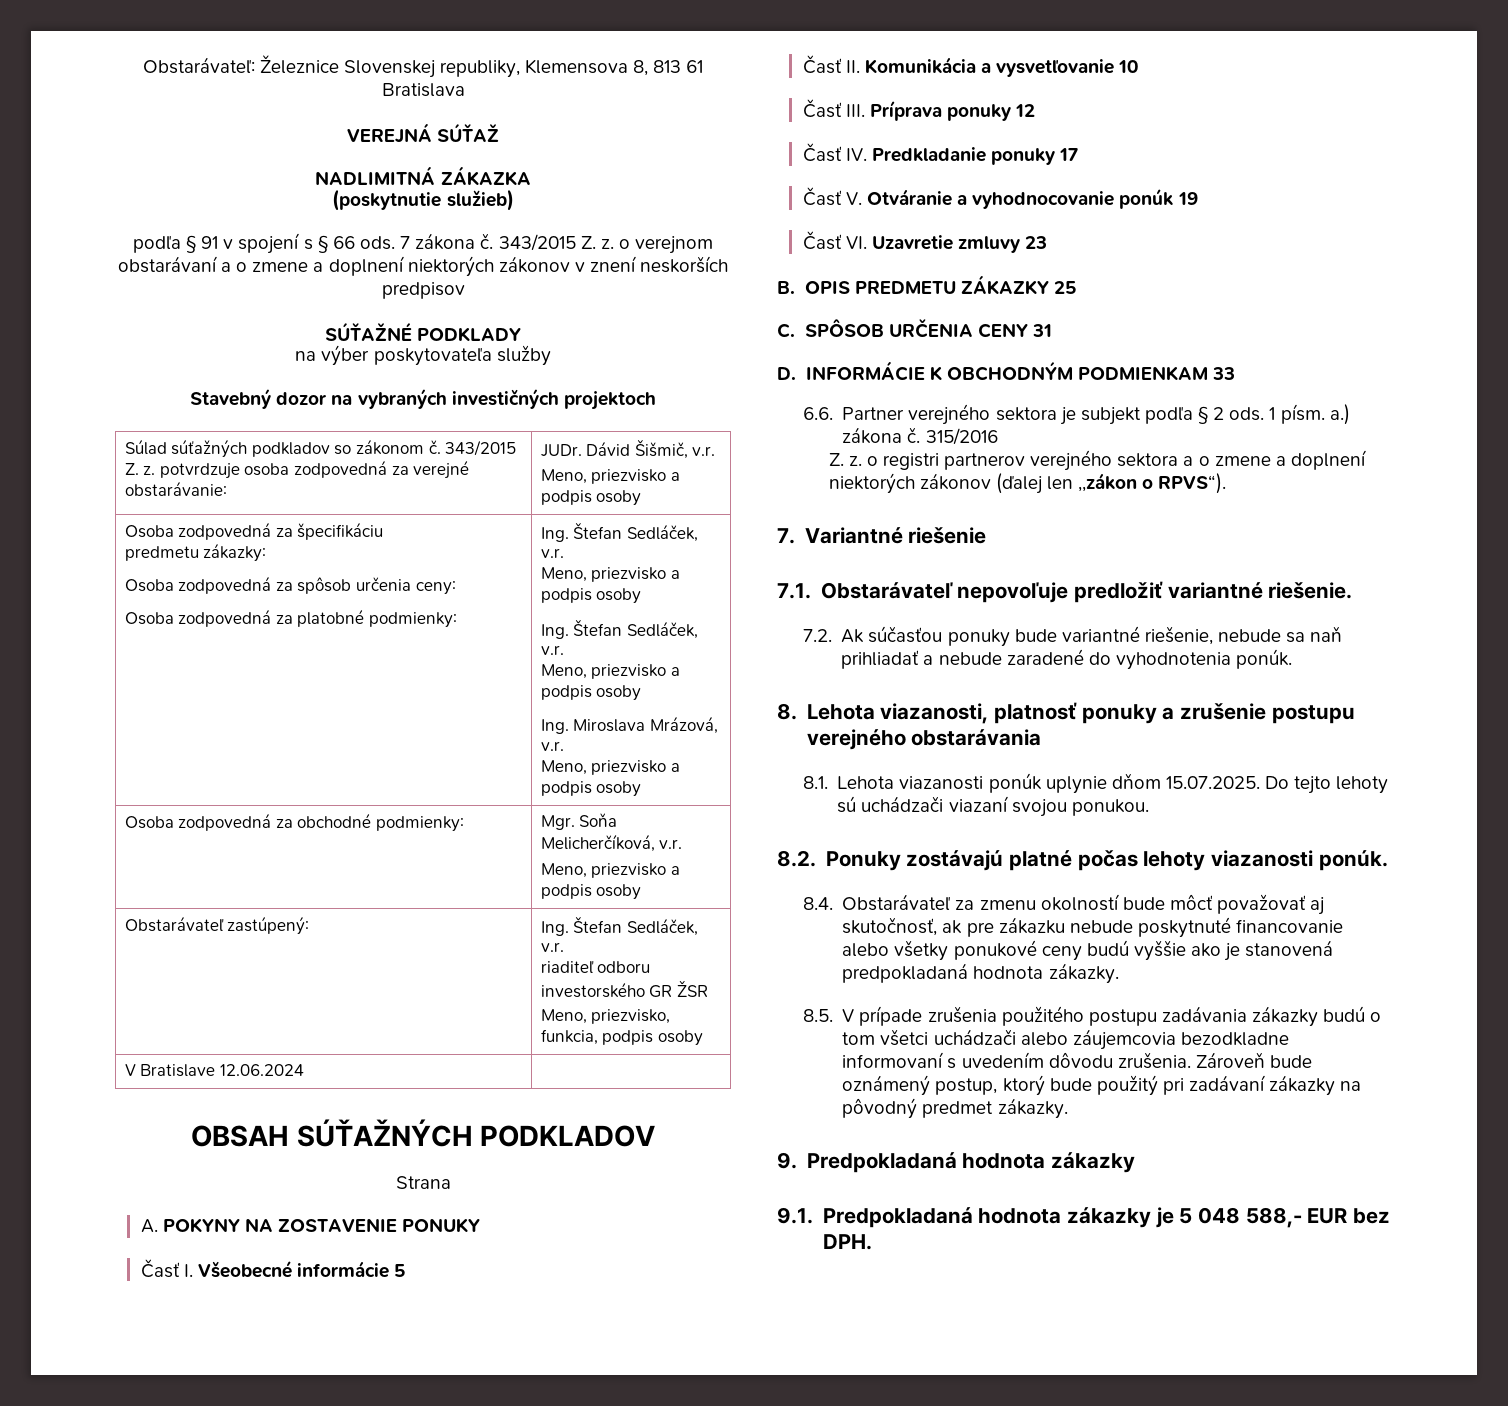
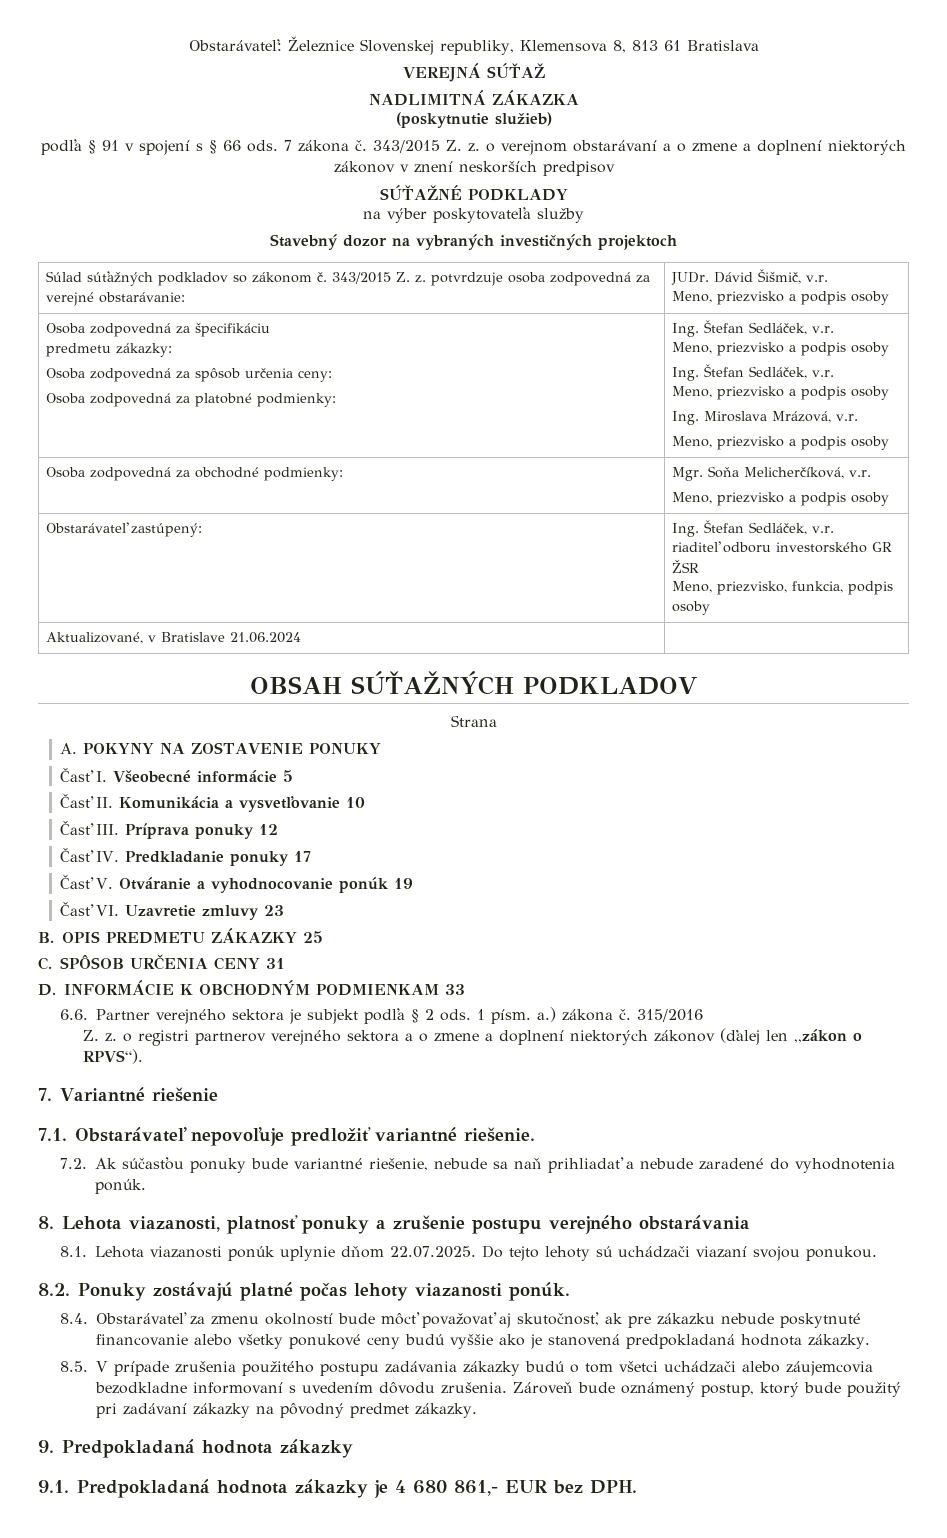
- V Bratislave 12.06.2024 |
+ Aktualizované, v Bratislave 21.06.2024 |
- 8.1. Lehota viazanosti ponúk uplynie dňom 15.07.2025. Do tejto lehoty sú uchádzači viazaní svojou ponukou.
+ 8.1. Lehota viazanosti ponúk uplynie dňom 22.07.2025. Do tejto lehoty sú uchádzači viazaní svojou ponukou.
- 9.1. Predpokladaná hodnota zákazky je 5 048 588,- EUR bez DPH.
+ 9.1. Predpokladaná hodnota zákazky je 4 680 861,- EUR bez DPH.

